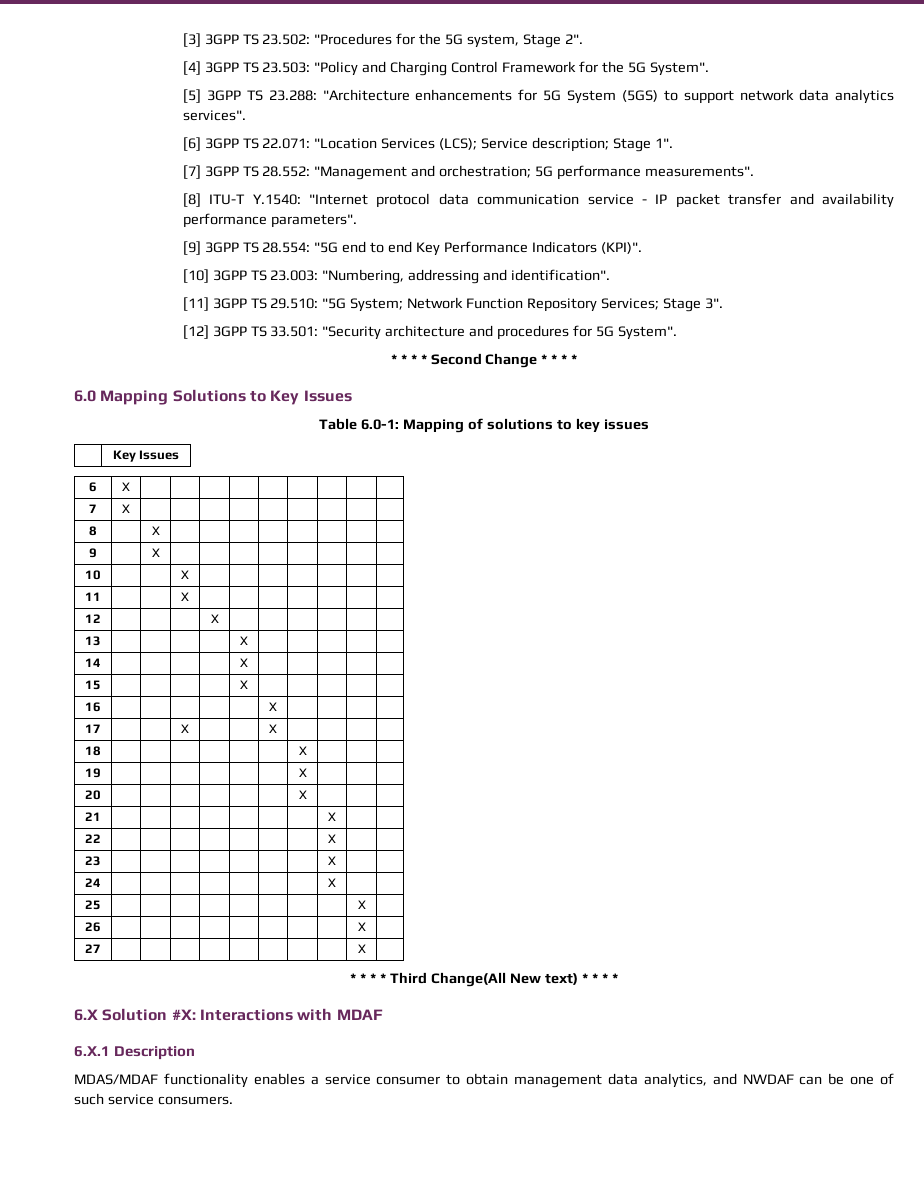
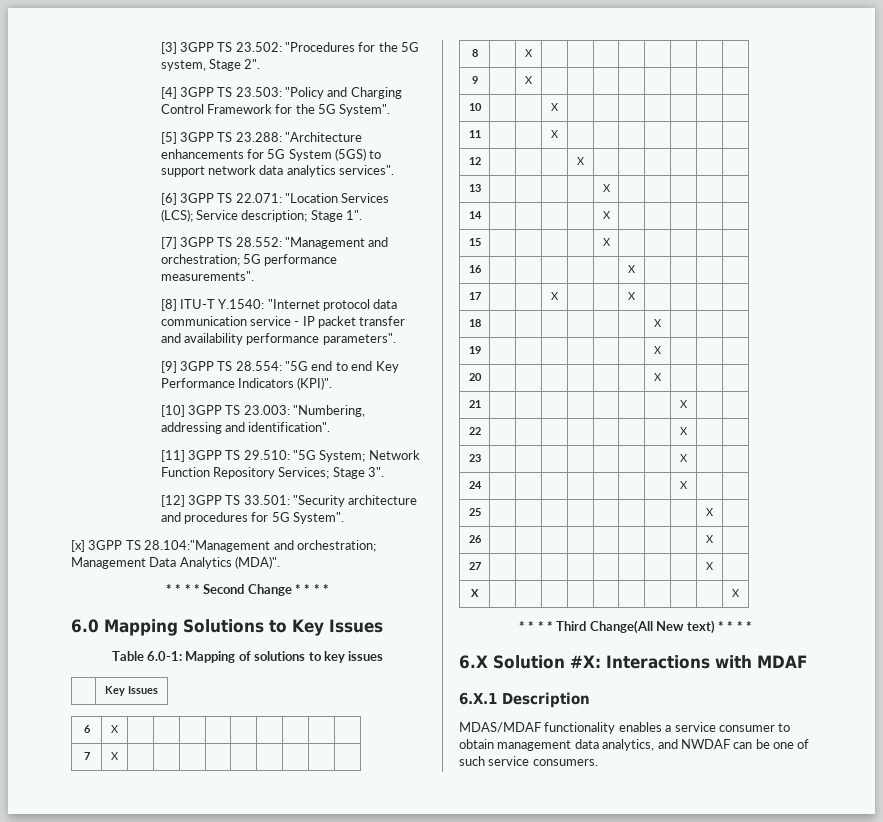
+ [x] 3GPP TS 28.104:"Management and orchestration; Management Data Analytics (MDA)".
+ X | | | | | | | | | | X

